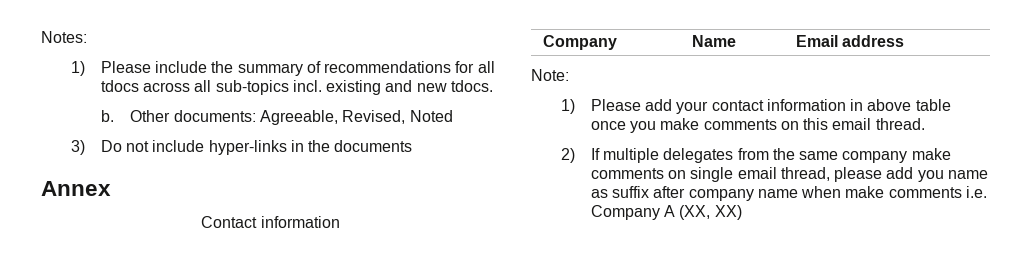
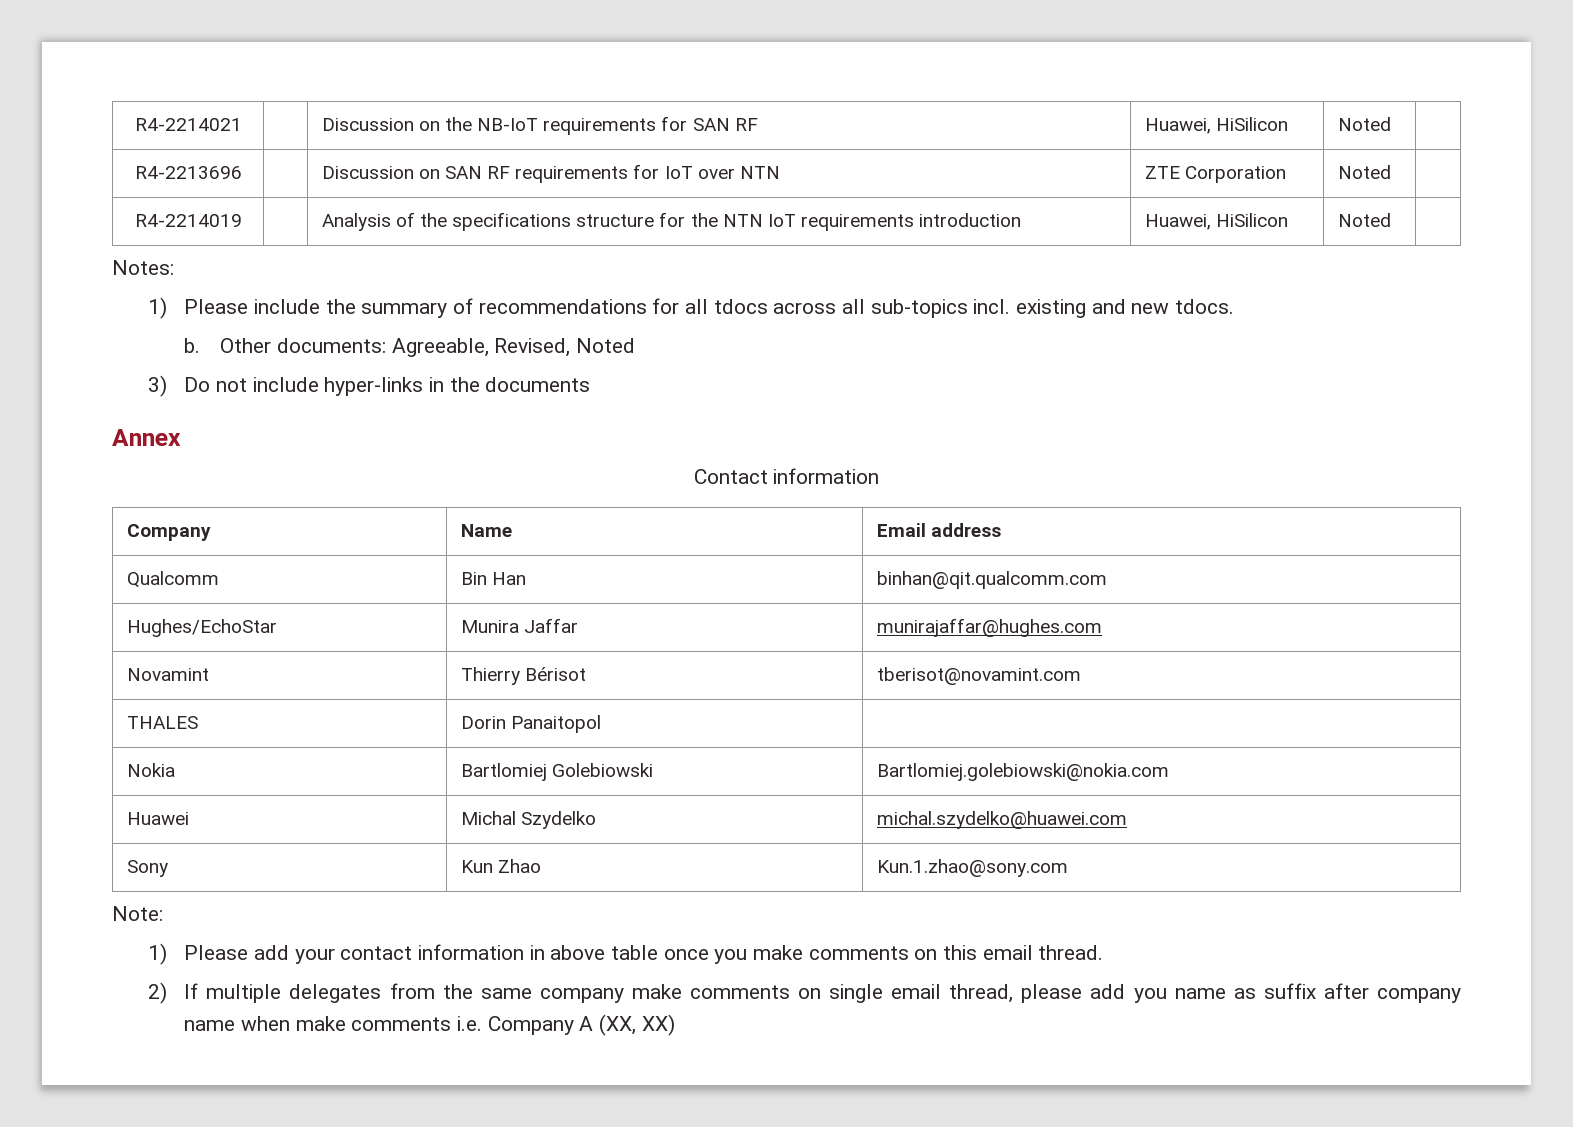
+ R4-2214021 | | Discussion on the NB-IoT requirements for SAN RF | Huawei, HiSilicon | Noted |
+ R4-2213696 | | Discussion on SAN RF requirements for IoT over NTN | ZTE Corporation | Noted |
+ R4-2214019 | | Analysis of the specifications structure for the NTN IoT requirements introduction | Huawei, HiSilicon | Noted |
+ Qualcomm | Bin Han | binhan@qit.qualcomm.com
+ Hughes/EchoStar | Munira Jaffar | munirajaffar@hughes.com
+ Novamint | Thierry Bérisot | tberisot@novamint.com
+ THALES | Dorin Panaitopol |
+ Nokia | Bartlomiej Golebiowski | Bartlomiej.golebiowski@nokia.com
+ Huawei | Michal Szydelko | michal.szydelko@huawei.com
+ Sony | Kun Zhao | Kun.1.zhao@sony.com

